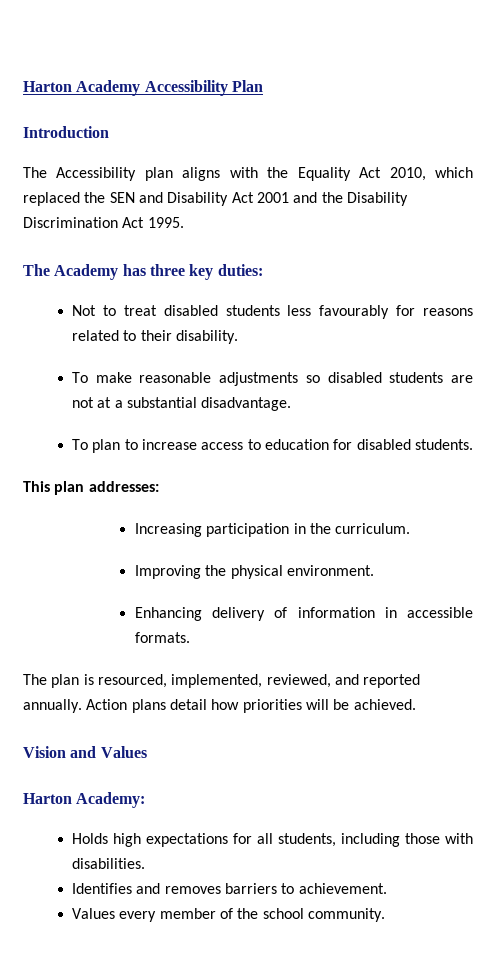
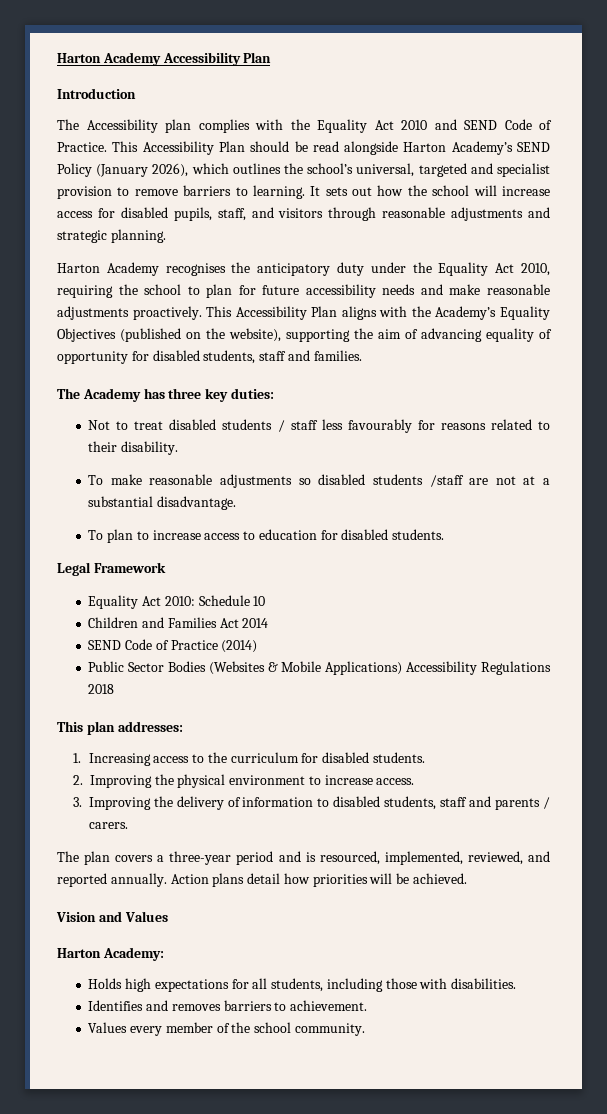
- The Accessibility plan aligns with the Equality Act 2010, which replaced the SEN and Disability Act 2001 and the Disability Discrimination Act 1995.
+ The Accessibility plan complies with the Equality Act 2010 and SEND Code of Practice. This Accessibility Plan should be read alongside Harton Academy’s SEND Policy (January 2026), which outlines the school’s universal, targeted and specialist provision to remove barriers to learning. It sets out how the school will increase access for disabled pupils, staff, and visitors through reasonable adjustments and strategic planning.
+ Harton Academy recognises the anticipatory duty under the Equality Act 2010, requiring the school to plan for future accessibility needs and make reasonable adjustments proactively. This Accessibility Plan aligns with the Academy’s Equality Objectives (published on the website), supporting the aim of advancing equality of opportunity for disabled students, staff and families.
- Not to treat disabled students less favourably for reasons related to their disability.
+ Not to treat disabled students / staff less favourably for reasons related to their disability.
- To make reasonable adjustments so disabled students are not at a substantial disadvantage.
+ To make reasonable adjustments so disabled students /staff are not at a substantial disadvantage.
+ Legal Framework
+ Equality Act 2010: Schedule 10
+ Children and Families Act 2014
+ SEND Code of Practice (2014)
+ Public Sector Bodies (Websites & Mobile Applications) Accessibility Regulations 2018
  This plan addresses:
- Increasing participation in the curriculum.
- Improving the physical environment.
- Enhancing delivery of information in accessible formats.
- The plan is resourced, implemented, reviewed, and reported annually.
+ 1. Increasing access to the curriculum for disabled students.
+ 2. Improving the physical environment to increase access.
+ 3. Improving the delivery of information to disabled students, staff and parents / carers.
+ The plan covers a three-year period and is resourced, implemented, reviewed, and reported annually.

